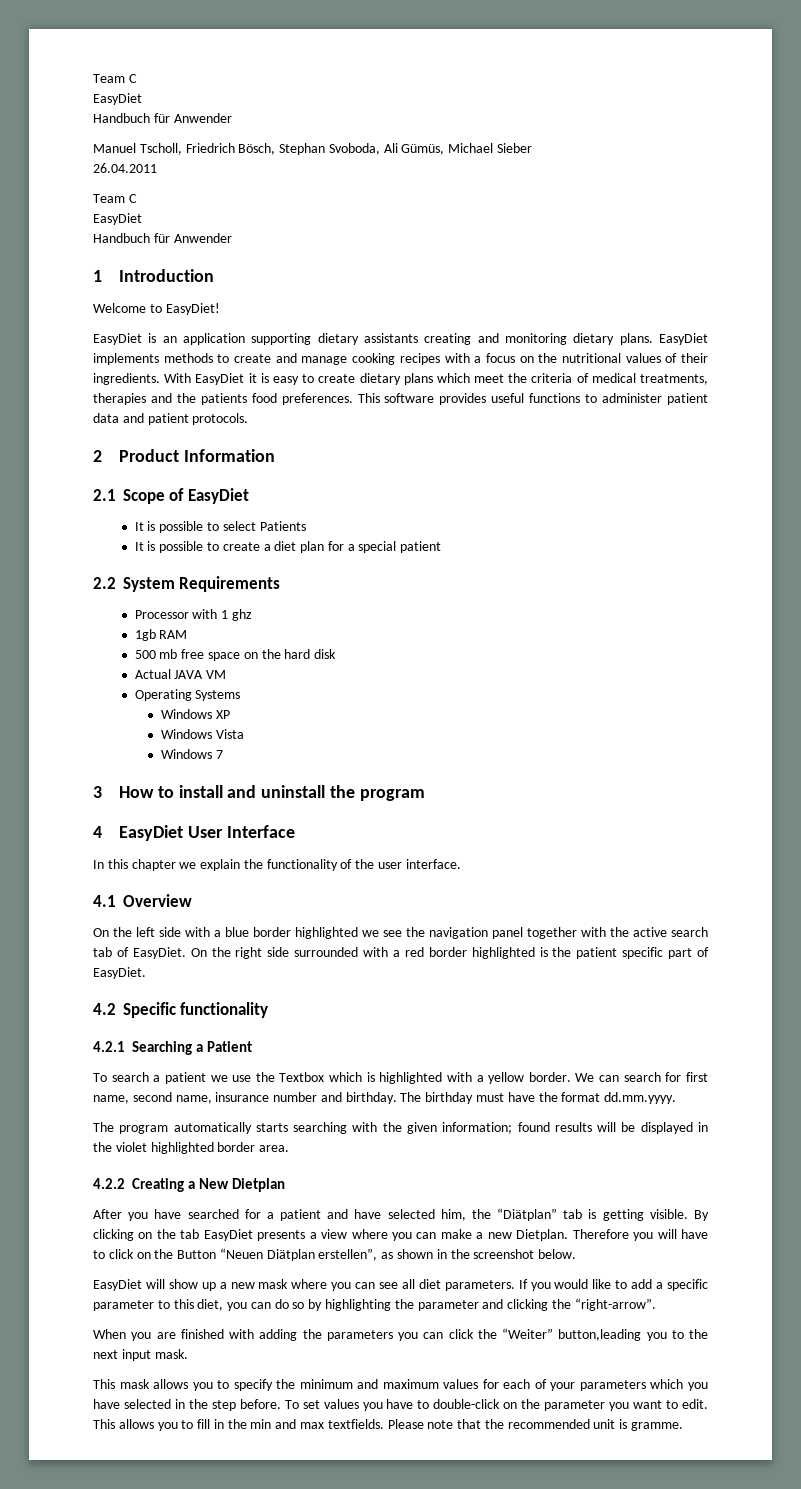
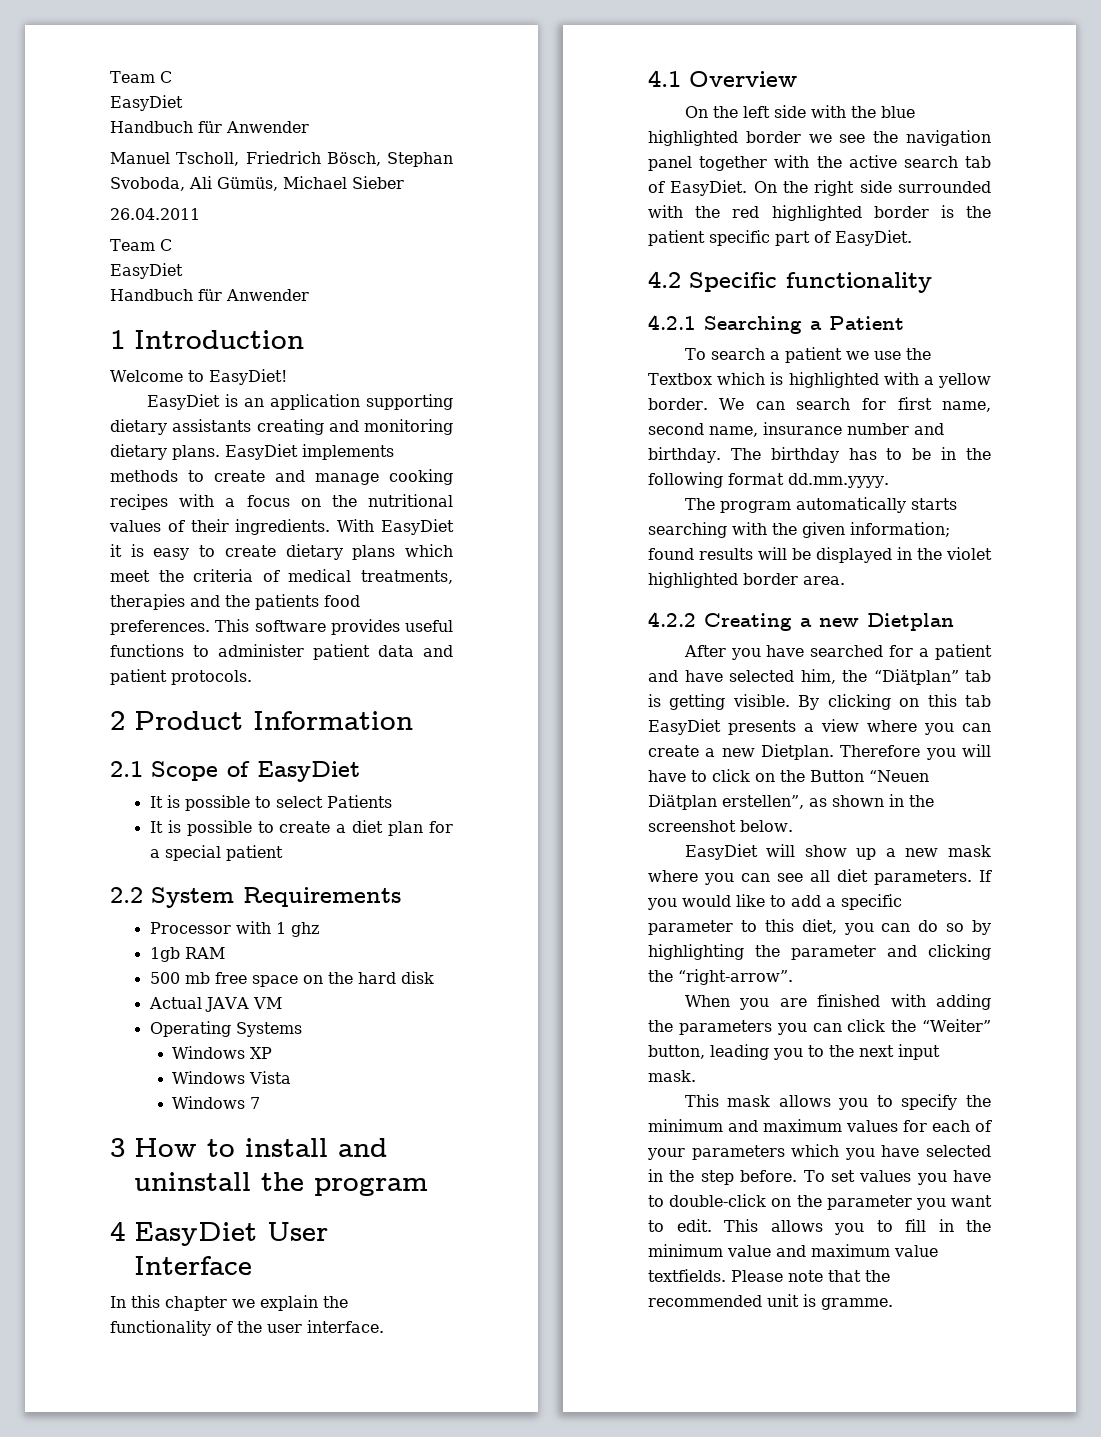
- On the left side with a blue border highlighted we see the navigation panel together with the active search tab of EasyDiet.
+ On the left side with the blue highlighted border we see the navigation panel together with the active search tab of EasyDiet.
- On the right side surrounded with a red border highlighted is the patient specific part of EasyDiet.
+ On the right side surrounded with the red highlighted border is the patient specific part of EasyDiet.
- The birthday must have the format dd.mm.yyyy.
+ The birthday has to be in the following format dd.mm.yyyy.
- 4.2.2 Creating a New Dietplan
+ 4.2.2 Creating a new Dietplan
- By clicking on the tab EasyDiet presents a view where you can make a new Dietplan.
+ By clicking on this tab EasyDiet presents a view where you can create a new Dietplan.
- When you are finished with adding the parameters you can click the “Weiter” button,leading you to the next input mask.
+ When you are finished with adding the parameters you can click the “Weiter” button, leading you to the next input mask.
- This allows you to fill in the min and max textfields.
+ This allows you to fill in the minimum value and maximum value textfields.

